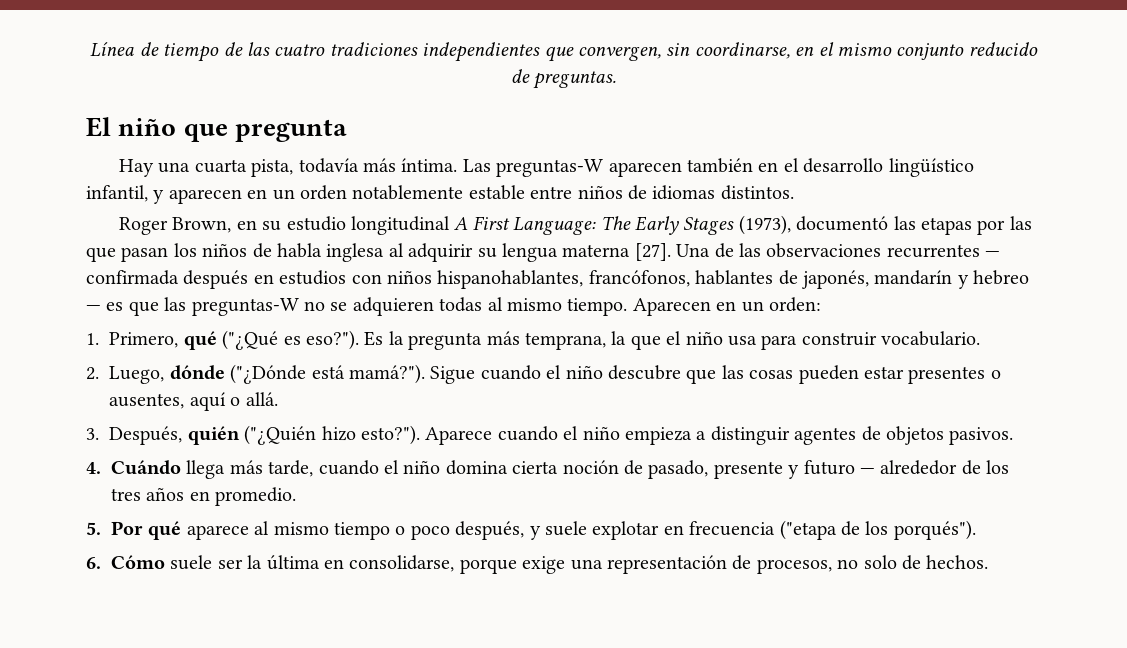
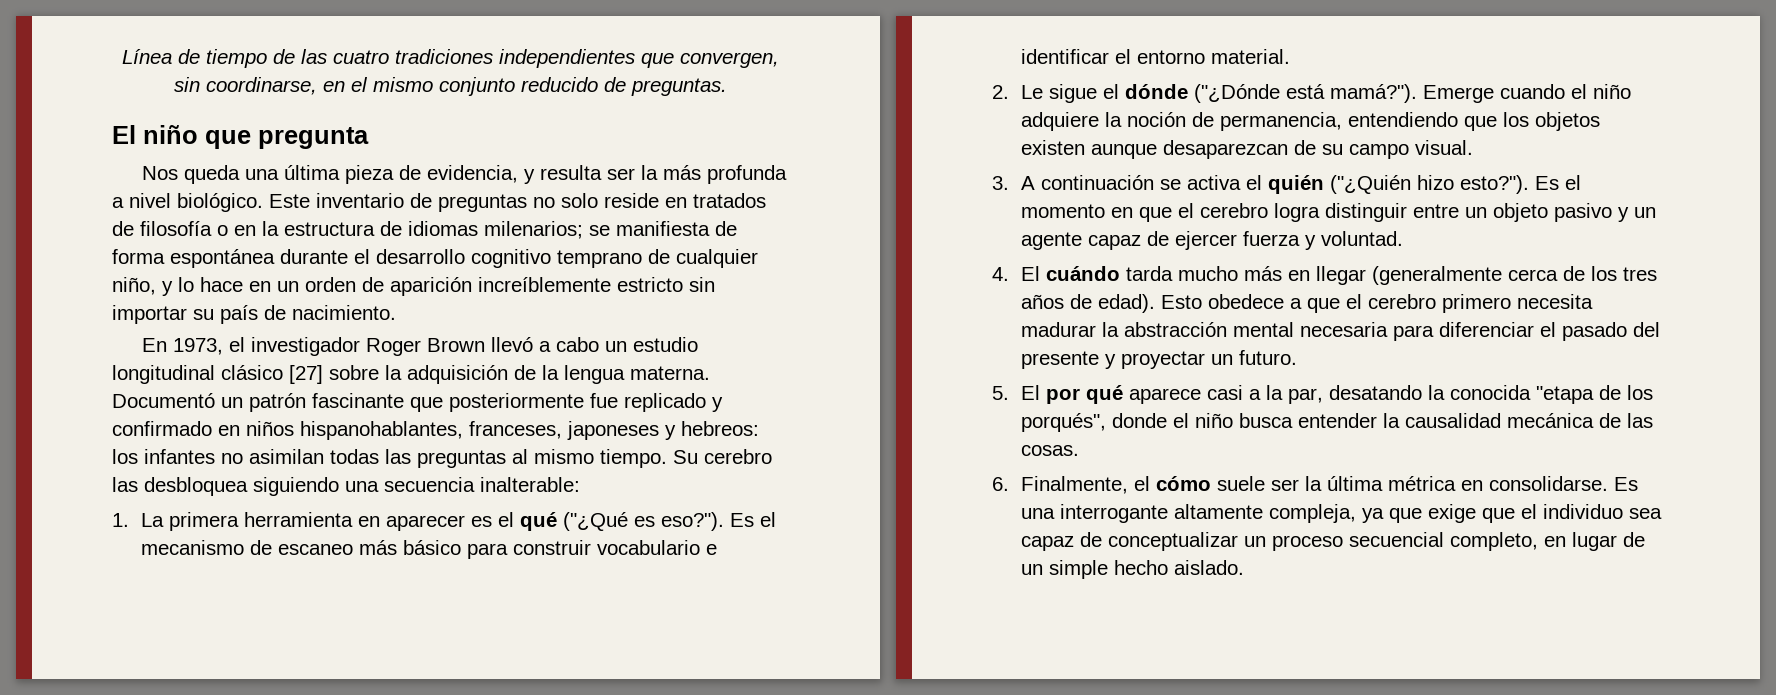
- Hay una cuarta pista, todavía más íntima. Las preguntas-W aparecen también en el desarrollo lingüístico infantil, y aparecen en un orden notablemente estable entre niños de idiomas distintos.
- Roger Brown, en su estudio longitudinal A First Language: The Early Stages (1973), documentó las etapas por las que pasan los niños de habla inglesa al adquirir su lengua materna [27]. Una de las observaciones recurrentes — confirmada después en estudios con niños hispanohablantes, francófonos, hablantes de japonés, mandarín y hebreo — es que las preguntas-W no se adquieren todas al mismo tiempo. Aparecen en un orden:
- 1. Primero, qué ("¿Qué es eso?").
+ Nos queda una última pieza de evidencia, y resulta ser la más profunda a nivel biológico. Este inventario de preguntas no solo reside en tratados de filosofía o en la estructura de idiomas milenarios; se manifiesta de forma espontánea durante el desarrollo cognitivo temprano de cualquier niño, y lo hace en un orden de aparición increíblemente estricto sin importar su país de nacimiento.
+ En 1973, el investigador Roger Brown llevó a cabo un estudio longitudinal clásico [27] sobre la adquisición de la lengua materna. Documentó un patrón fascinante que posteriormente fue replicado y confirmado en niños hispanohablantes, franceses, japoneses y hebreos: los infantes no asimilan todas las preguntas al mismo tiempo. Su cerebro las desbloquea siguiendo una secuencia inalterable:
+ 1. La primera herramienta en aparecer es el qué ("¿Qué es eso?").
- Es la pregunta más temprana, la que el niño usa para construir vocabulario.
- 2. Luego, dónde ("¿Dónde está mamá?").
+ Es el mecanismo de escaneo más básico para construir vocabulario e identificar el entorno material.
+ 2. Le sigue el dónde ("¿Dónde está mamá?").
- Sigue cuando el niño descubre que las cosas pueden estar presentes o ausentes, aquí o allá.
- 3. Después, quién ("¿Quién hizo esto?"). Aparece cuando el niño empieza a distinguir agentes de objetos pasivos.
- 4. Cuándo llega más tarde, cuando el niño domina cierta noción de pasado, presente y futuro — alrededor de los tres años en promedio.
- 5. Por qué aparece al mismo tiempo o poco después, y suele explotar en frecuencia ("etapa de los porqués").
- 6. Cómo suele ser la última en consolidarse, porque exige una representación de procesos, no solo de hechos.
+ Emerge cuando el niño adquiere la noción de permanencia, entendiendo que los objetos existen aunque desaparezcan de su campo visual.
+ 3. A continuación se activa el quién ("¿Quién hizo esto?"). Es el momento en que el cerebro logra distinguir entre un objeto pasivo y un agente capaz de ejercer fuerza y voluntad.
+ 4. El cuándo tarda mucho más en llegar (generalmente cerca de los tres años de edad). Esto obedece a que el cerebro primero necesita madurar la abstracción mental necesaria para diferenciar el pasado del presente y proyectar un futuro.
+ 5. El por qué aparece casi a la par, desatando la conocida "etapa de los porqués", donde el niño busca entender la causalidad mecánica de las cosas.
+ 6. Finalmente, el cómo suele ser la última métrica en consolidarse. Es una interrogante altamente compleja, ya que exige que el individuo sea capaz de conceptualizar un proceso secuencial completo, en lugar de un simple hecho aislado.

